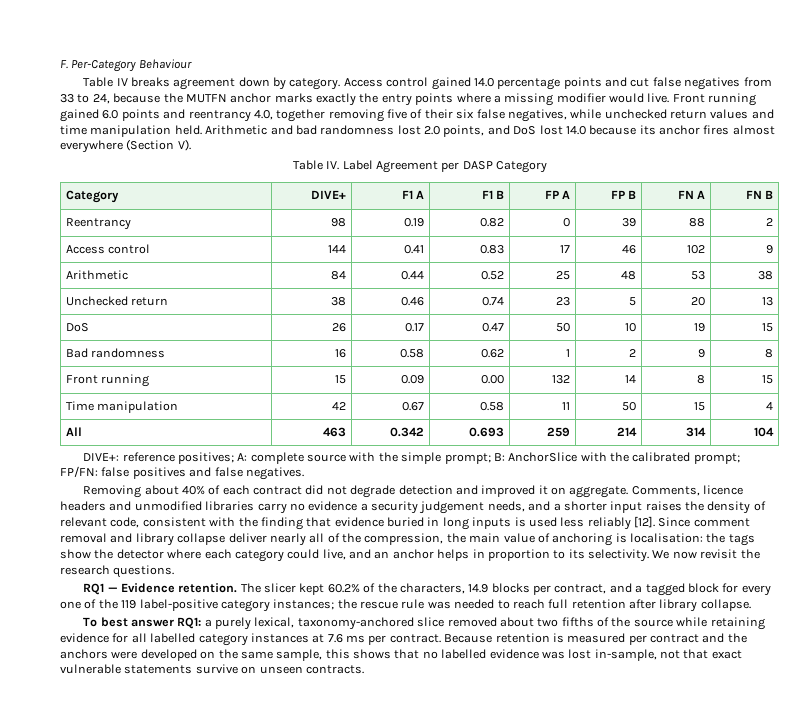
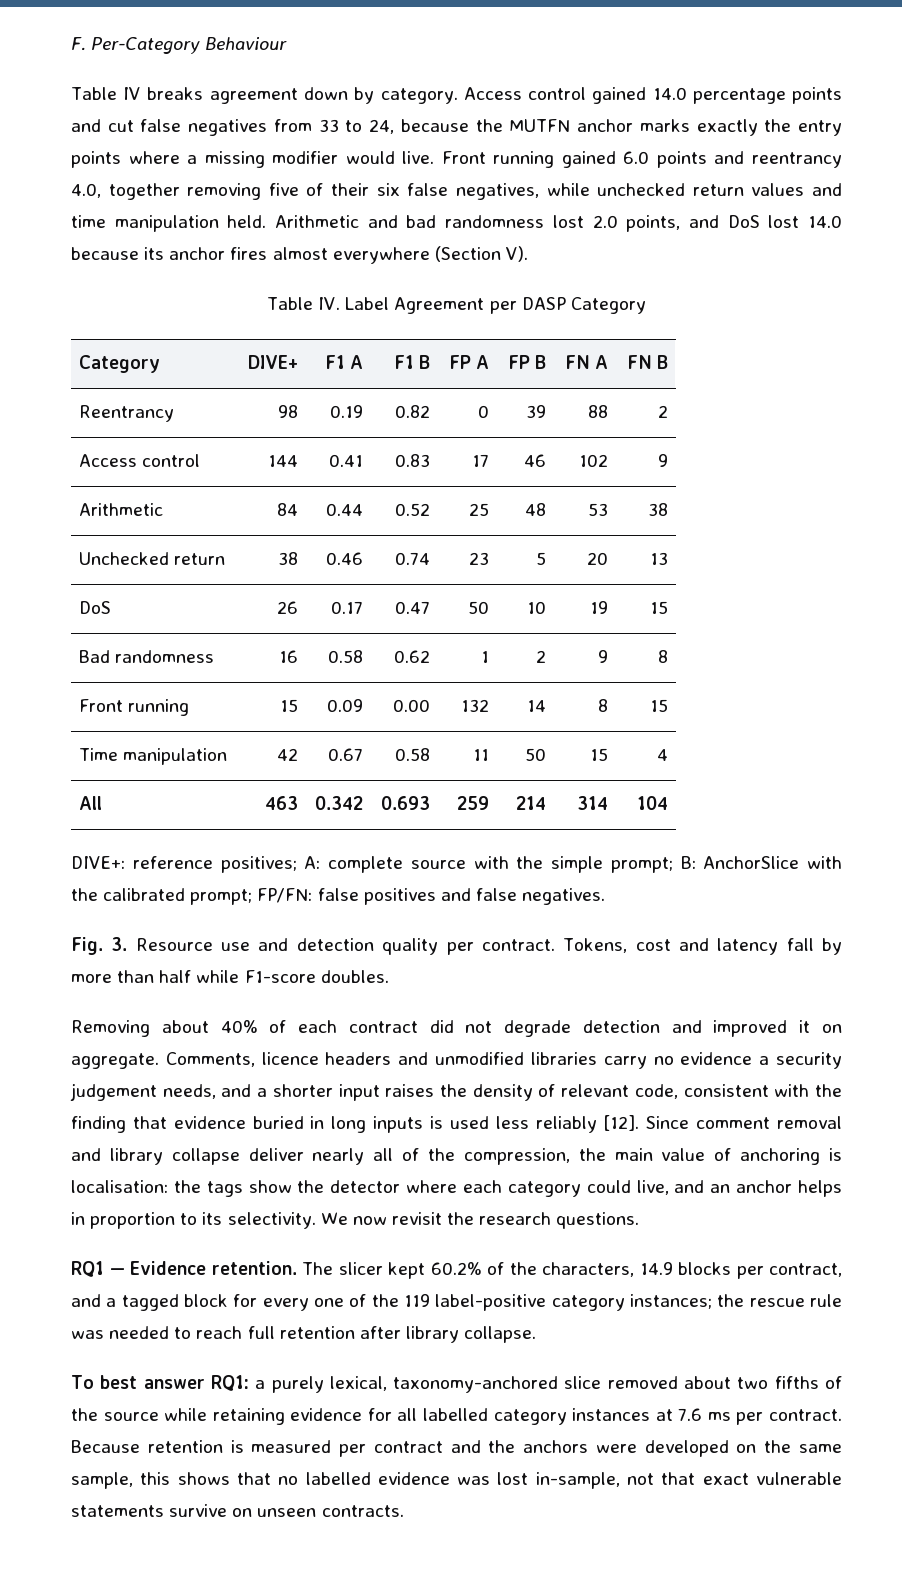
+ Fig. 3. Resource use and detection quality per contract. Tokens, cost and latency fall by more than half while F1-score doubles.

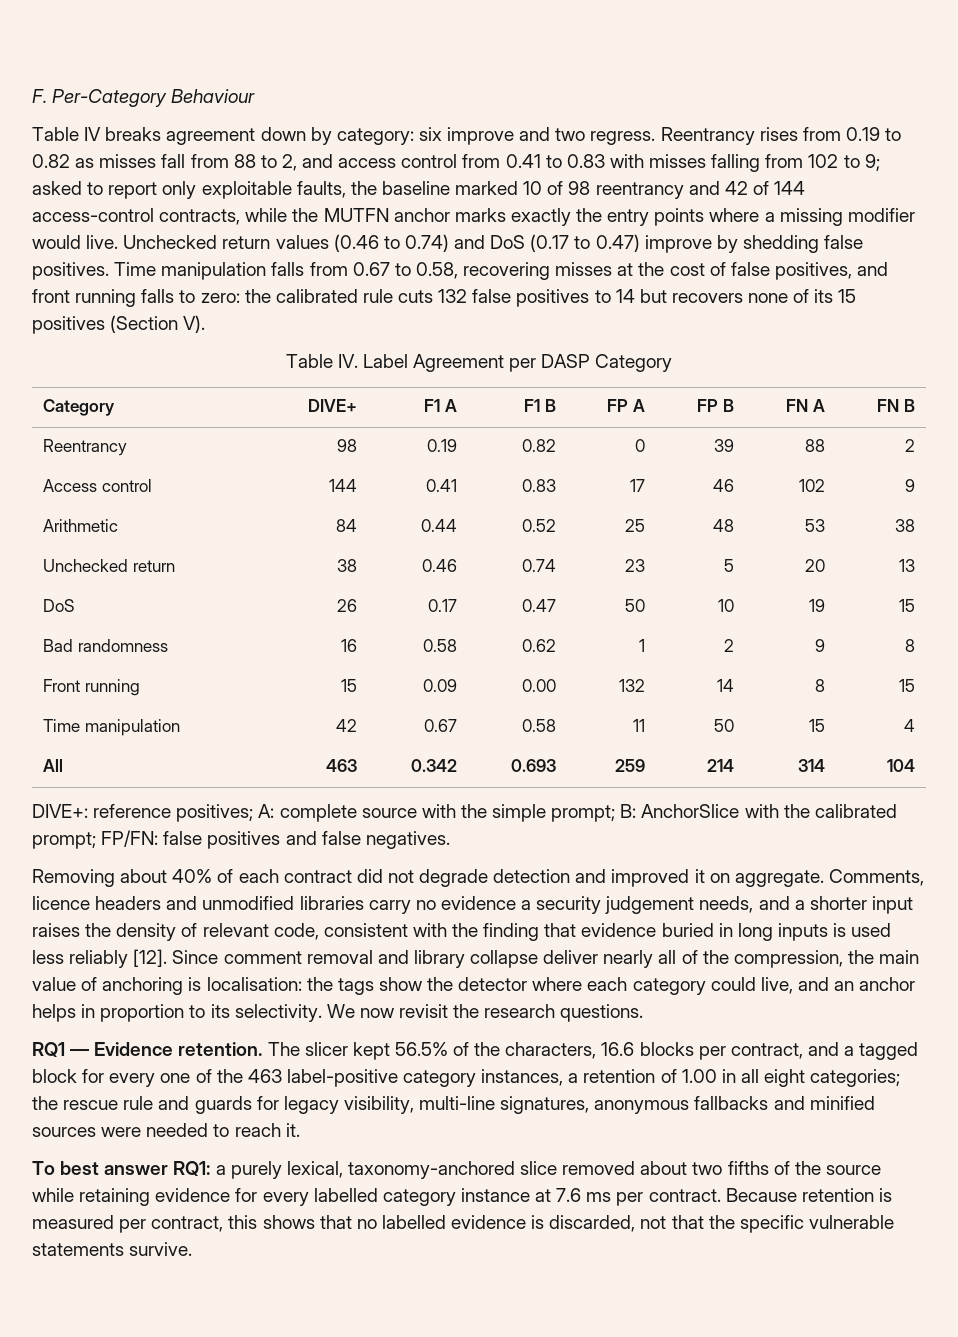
- Table IV breaks agreement down by category. Access control gained 14.0 percentage points and cut false negatives from 33 to 24, because the MUTFN anchor marks exactly the entry points where a missing modifier would live.
+ Table IV breaks agreement down by category: six improve and two regress. Reentrancy rises from 0.19 to 0.82 as misses fall from 88 to 2, and access control from 0.41 to 0.83 with misses falling from 102 to 9; asked to report only exploitable faults, the baseline marked 10 of 98 reentrancy and 42 of 144 access-control contracts, while the MUTFN anchor marks exactly the entry points where a missing modifier would live.
- Front running gained 6.0 points and reentrancy 4.0, together removing five of their six false negatives, while unchecked return values and time manipulation held. Arithmetic and bad randomness lost 2.0 points, and DoS lost 14.0 because its anchor fires almost everywhere (Section V).
+ Unchecked return values (0.46 to 0.74) and DoS (0.17 to 0.47) improve by shedding false positives. Time manipulation falls from 0.67 to 0.58, recovering misses at the cost of false positives, and front running falls to zero: the calibrated rule cuts 132 false positives to 14 but recovers none of its 15 positives (Section V).
- Fig. 3. Resource use and detection quality per contract. Tokens, cost and latency fall by more than half while F1-score doubles.
- The slicer kept 60.2% of the characters, 14.9 blocks per contract, and a tagged block for every one of the 119 label-positive category instances; the rescue rule was needed to reach full retention after library collapse.
+ The slicer kept 56.5% of the characters, 16.6 blocks per contract, and a tagged block for every one of the 463 label-positive category instances, a retention of 1.00 in all eight categories; the rescue rule and guards for legacy visibility, multi-line signatures, anonymous fallbacks and minified sources were needed to reach it.
- To best answer RQ1: a purely lexical, taxonomy-anchored slice removed about two fifths of the source while retaining evidence for all labelled category instances at 7.6 ms per contract.
+ To best answer RQ1: a purely lexical, taxonomy-anchored slice removed about two fifths of the source while retaining evidence for every labelled category instance at 7.6 ms per contract.
- Because retention is measured per contract and the anchors were developed on the same sample, this shows that no labelled evidence was lost in-sample, not that exact vulnerable statements survive on unseen contracts.
+ Because retention is measured per contract, this shows that no labelled evidence is discarded, not that the specific vulnerable statements survive.

